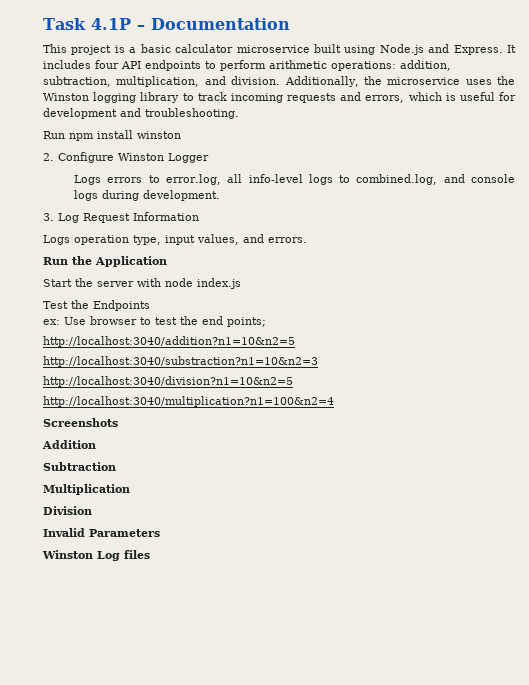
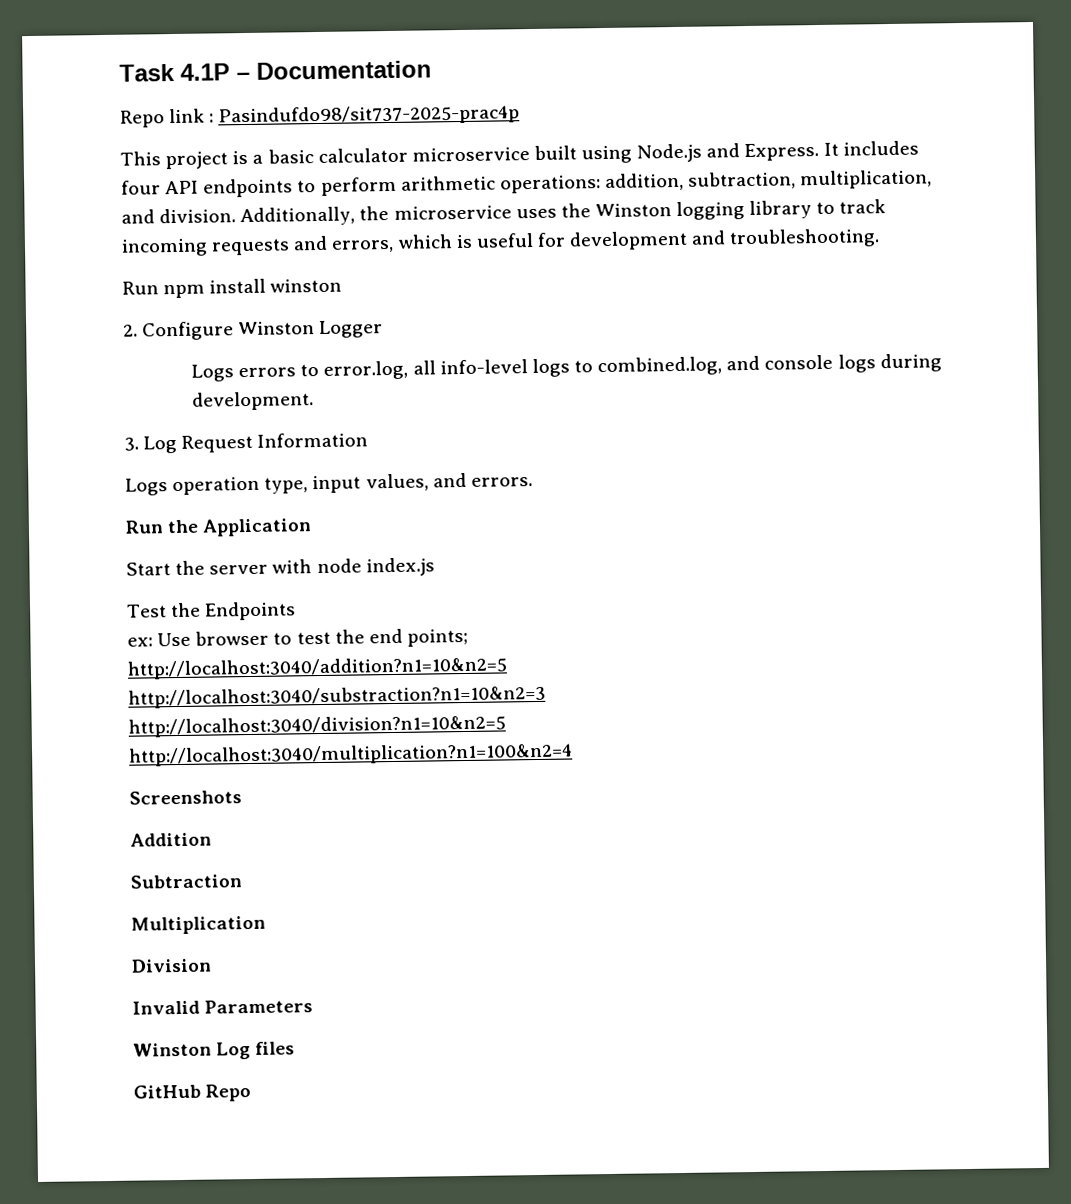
+ Repo link : Pasindufdo98/sit737-2025-prac4p
+ GitHub Repo

